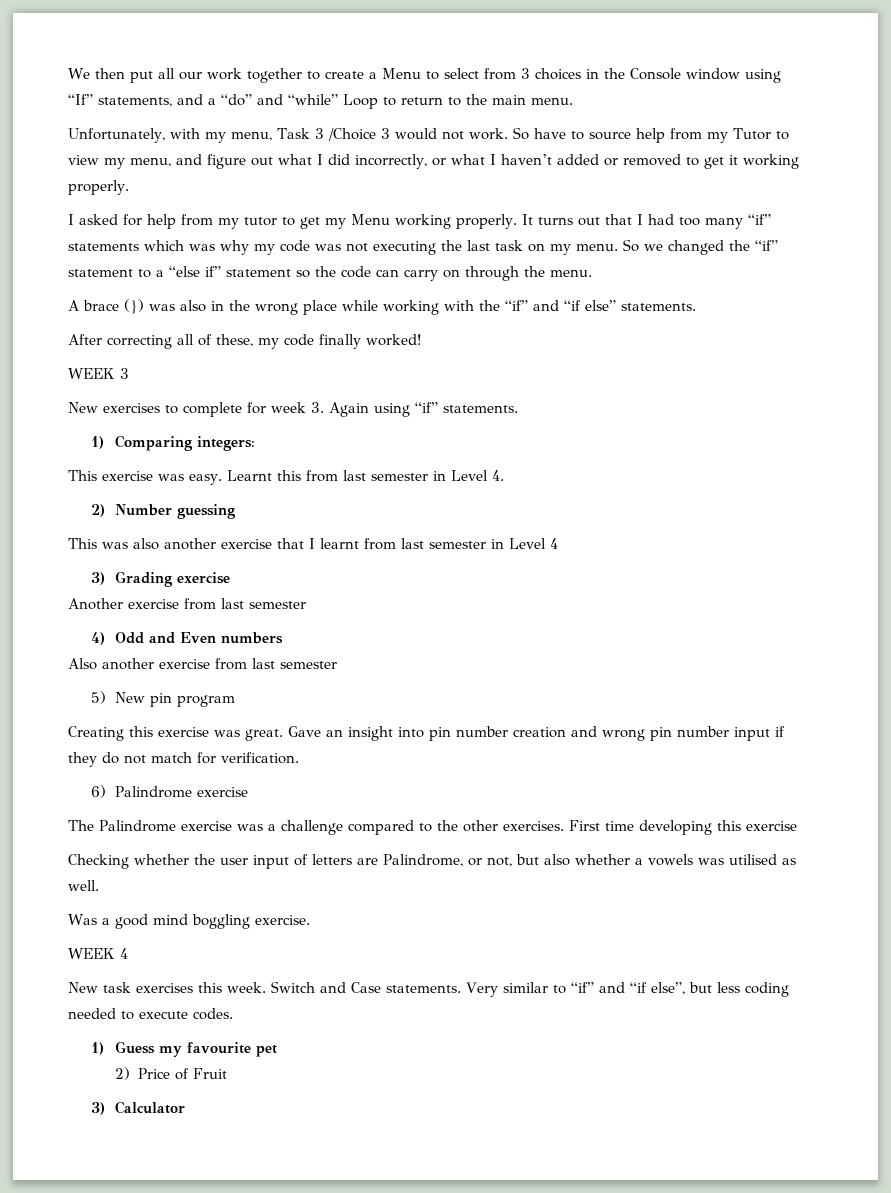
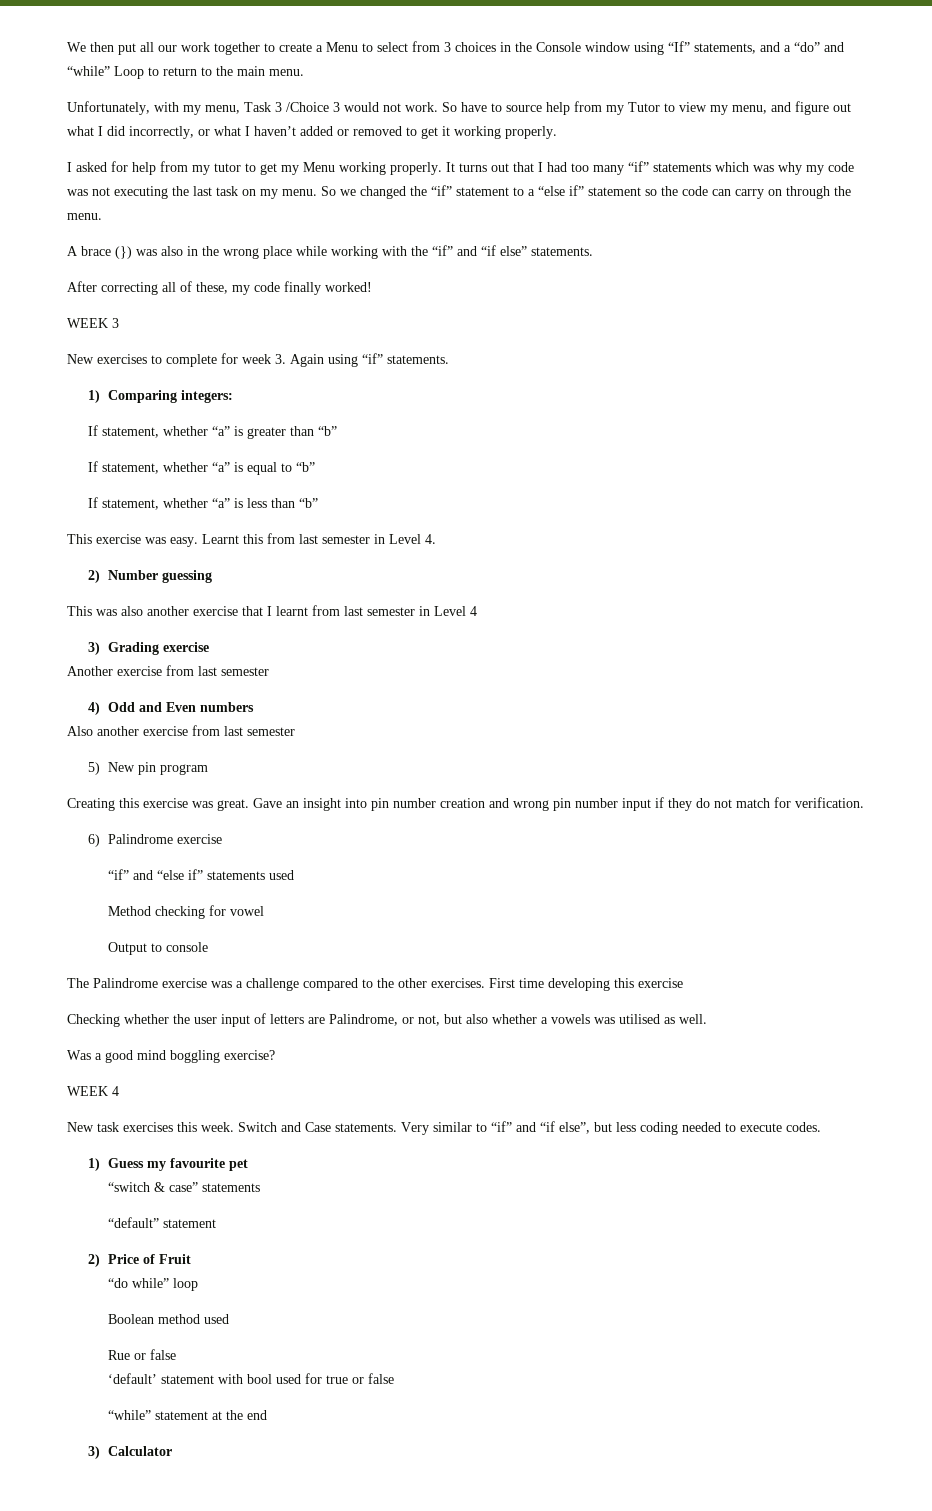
+ If statement, whether “a” is greater than “b”
+ If statement, whether “a” is equal to “b”
+ If statement, whether “a” is less than “b”
+ “if” and “else if” statements used
+ Method checking for vowel
+ Output to console
- Was a good mind boggling exercise.
+ Was a good mind boggling exercise?
+ “switch & case” statements
+ “default” statement
  2) Price of Fruit
+ “do while” loop
+ Boolean method used
+ Rue or false
+ ‘default’ statement with bool used for true or false
+ “while” statement at the end

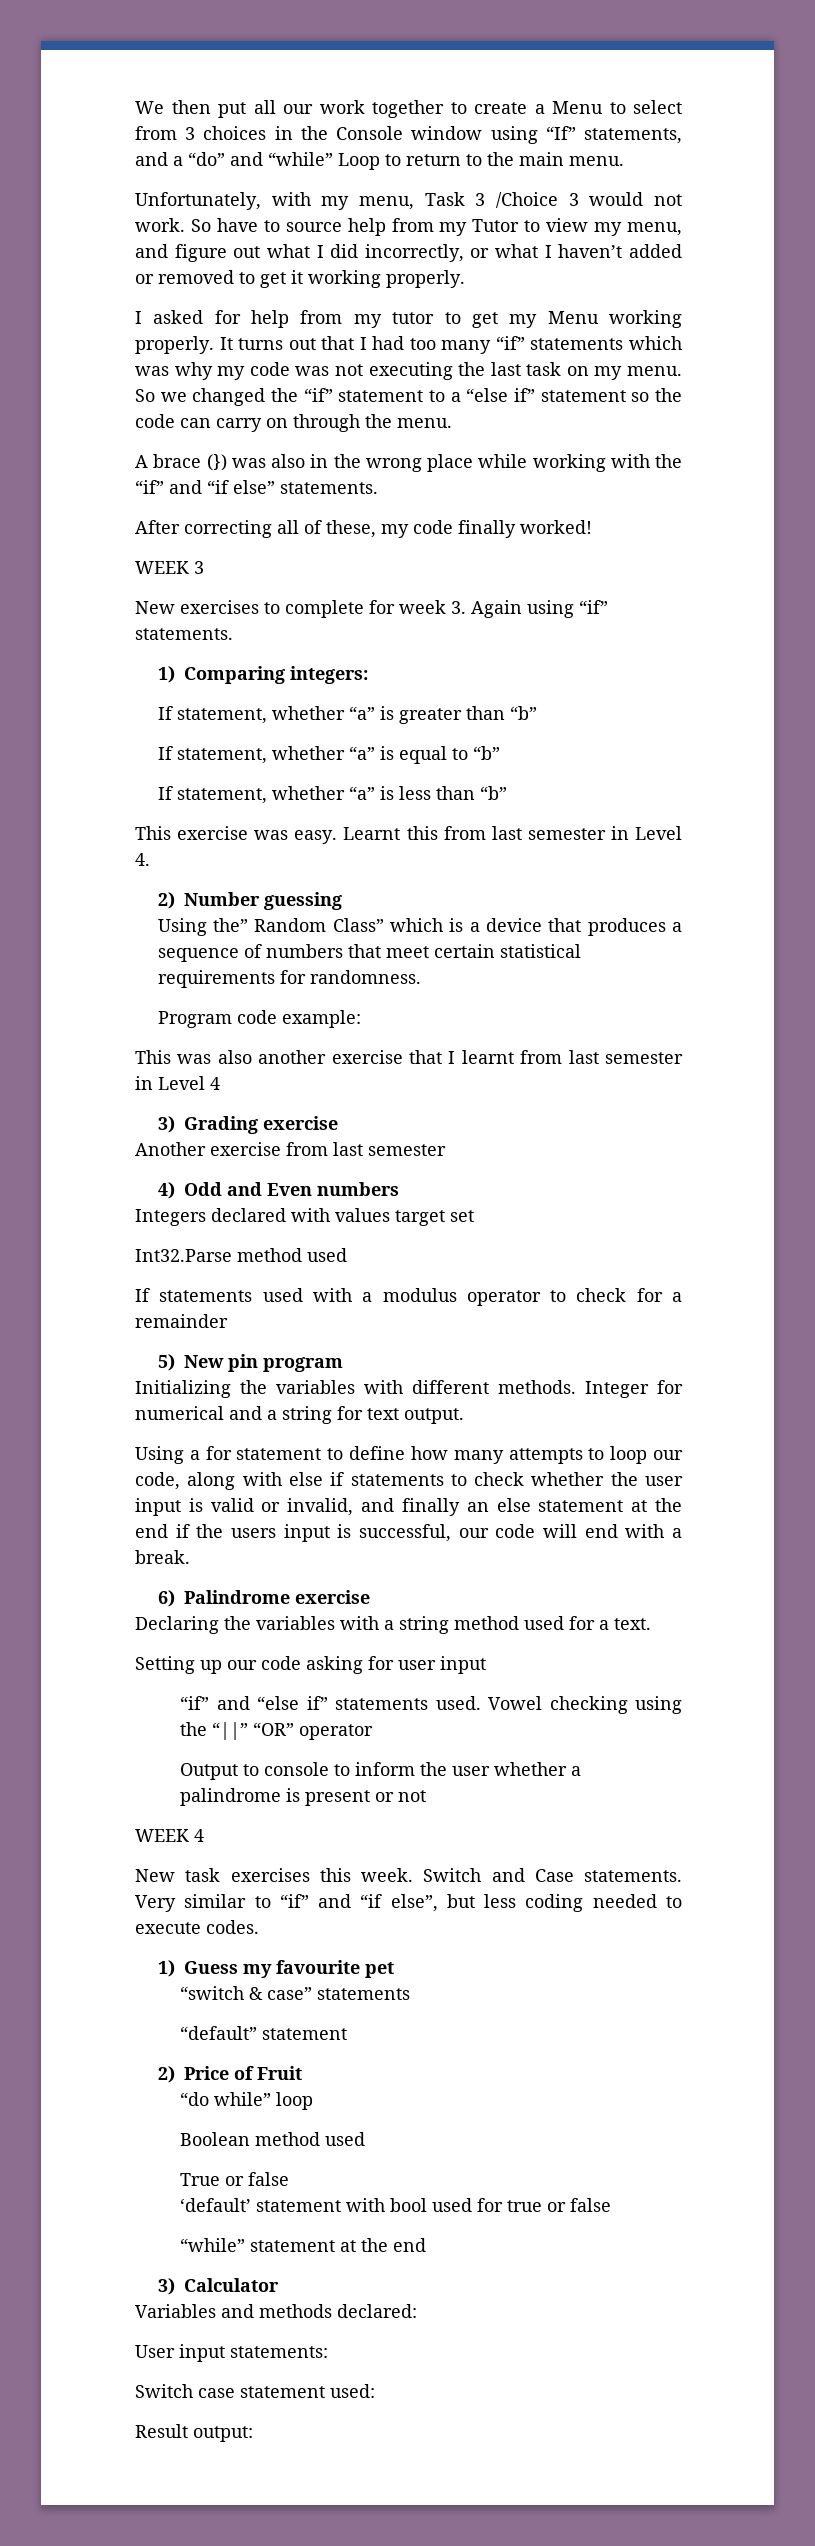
+ Using the” Random Class” which is a device that produces a sequence of numbers that meet certain statistical requirements for randomness.
+ Program code example:
- Also another exercise from last semester
+ Integers declared with values target set
+ Int32.Parse method used
+ If statements used with a modulus operator to check for a remainder
  5) New pin program
- Creating this exercise was great. Gave an insight into pin number creation and wrong pin number input if they do not match for verification.
+ Initializing the variables with different methods. Integer for numerical and a string for text output.
+ Using a for statement to define how many attempts to loop our code, along with else if statements to check whether the user input is valid or invalid, and finally an else statement at the end if the users input is successful, our code will end with a break.
  6) Palindrome exercise
+ Declaring the variables with a string method used for a text.
+ Setting up our code asking for user input
- “if” and “else if” statements used
- Method checking for vowel
- Output to console
- The Palindrome exercise was a challenge compared to the other exercises. First time developing this exercise
- Checking whether the user input of letters are Palindrome, or not, but also whether a vowels was utilised as well.
- Was a good mind boggling exercise?
+ “if” and “else if” statements used. Vowel checking using the “||” “OR” operator
+ Output to console to inform the user whether a palindrome is present or not
- Rue or false
+ True or false
+ Variables and methods declared:
+ User input statements:
+ Switch case statement used:
+ Result output:

